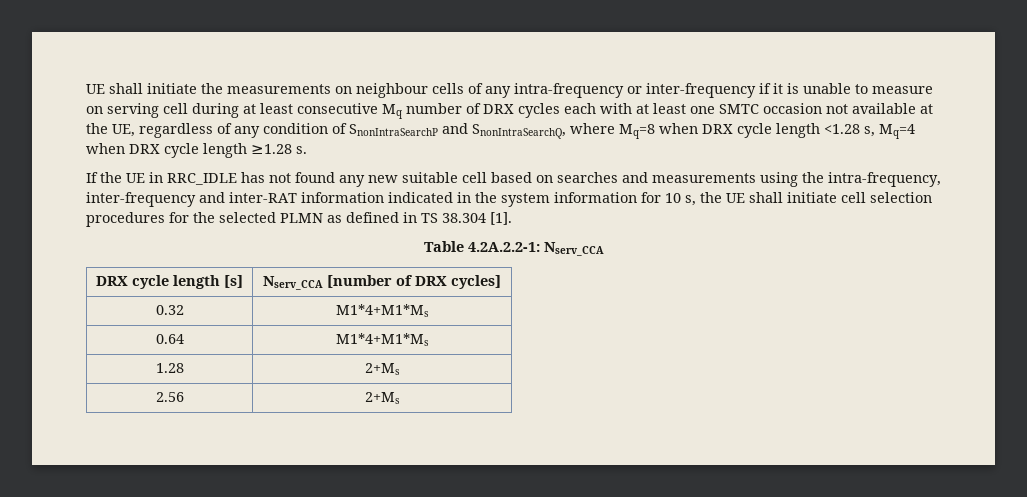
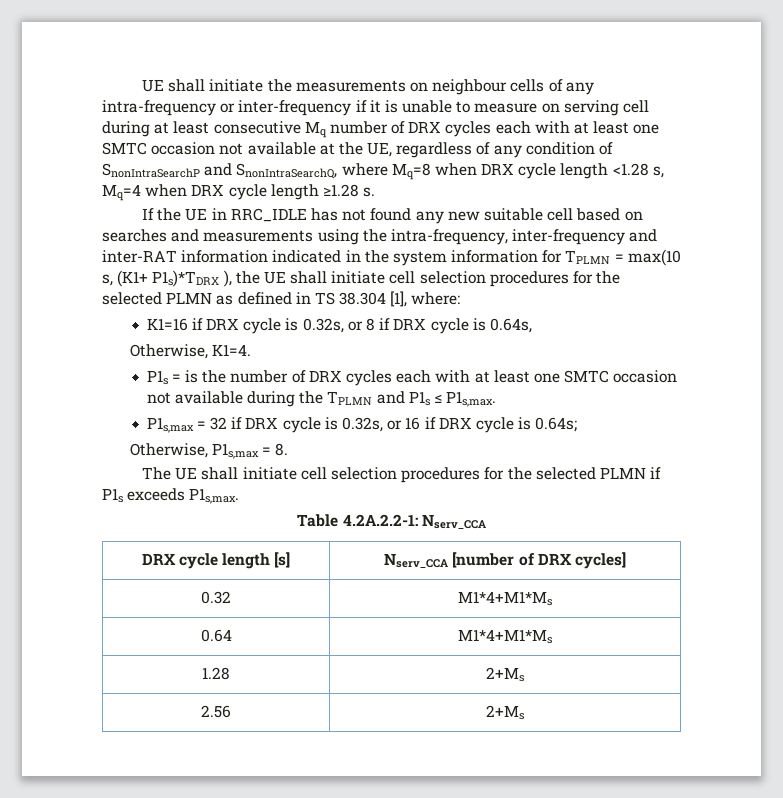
- If the UE in RRC_IDLE has not found any new suitable cell based on searches and measurements using the intra-frequency, inter-frequency and inter-RAT information indicated in the system information for 10 s, the UE shall initiate cell selection procedures for the selected PLMN as defined in TS 38.304 [1].
+ If the UE in RRC_IDLE has not found any new suitable cell based on searches and measurements using the intra-frequency, inter-frequency and inter-RAT information indicated in the system information for TPLMN = max(10 s, (K1+ P1s)*TDRX ), the UE shall initiate cell selection procedures for the selected PLMN as defined in TS 38.304 [1], where:
+ K1=16 if DRX cycle is 0.32s, or 8 if DRX cycle is 0.64s,
+ Otherwise, K1=4.
+ P1s = is the number of DRX cycles each with at least one SMTC occasion not available during the TPLMN and P1s ≤ P1s,max.
+ P1s,max = 32 if DRX cycle is 0.32s, or 16 if DRX cycle is 0.64s;
+ Otherwise, P1s,max = 8.
+ The UE shall initiate cell selection procedures for the selected PLMN if P1s exceeds P1s,max.

